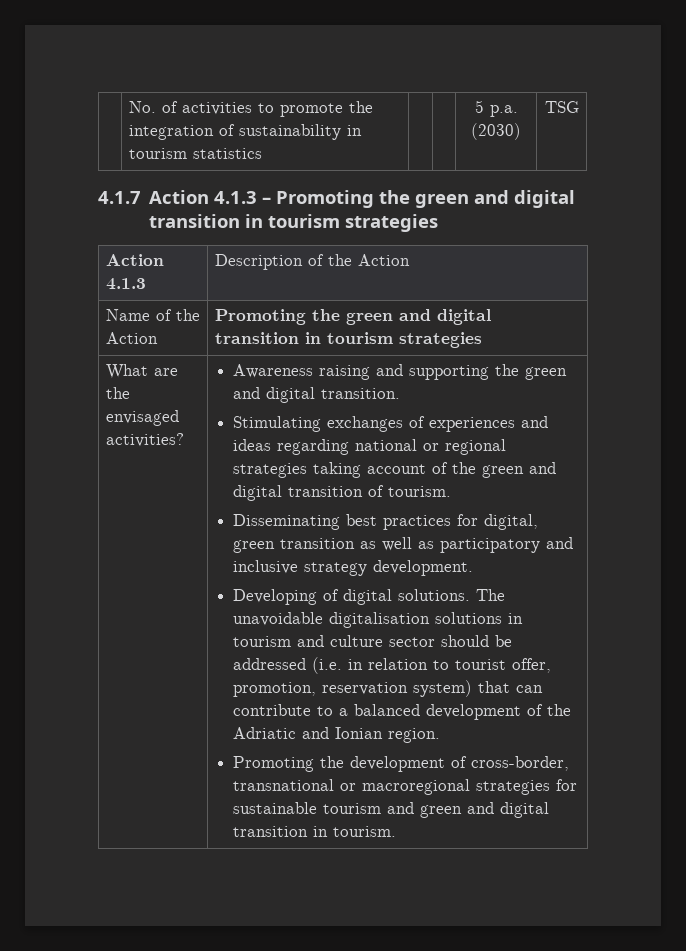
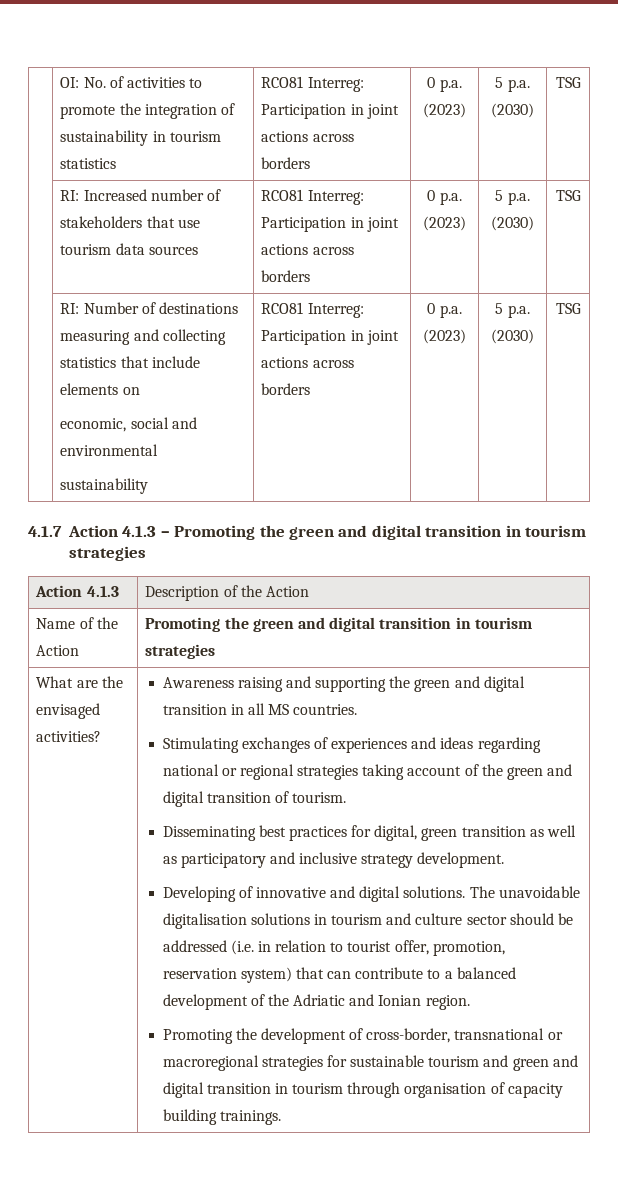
- | No. of activities to promote the integration of sustainability in tourism statistics | | | 5 p.a. (2030) | TSG
+ | OI: No. of activities to promote the integration of sustainability in tourism statistics | RCO81 Interreg: Participation in joint actions across borders | 0 p.a. (2023) | 5 p.a. (2030) | TSG
+ | RI: Increased number of stakeholders that use tourism data sources | RCO81 Interreg: Participation in joint actions across borders | 0 p.a. (2023) | 5 p.a. (2030) | TSG
+ | RI: Number of destinations measuring and collecting statistics that include elements on
+ economic, social and environmental
+ sustainability | RCO81 Interreg: Participation in joint actions across borders | 0 p.a. (2023) | 5 p.a. (2030) | TSG
- Awareness raising and supporting the green and digital transition.
+ Awareness raising and supporting the green and digital transition in all MS countries.
- Developing of digital solutions.
+ Developing of innovative and digital solutions.
- Promoting the development of cross-border, transnational or macroregional strategies for sustainable tourism and green and digital transition in tourism.
+ Promoting the development of cross-border, transnational or macroregional strategies for sustainable tourism and green and digital transition in tourism through organisation of capacity building trainings.

